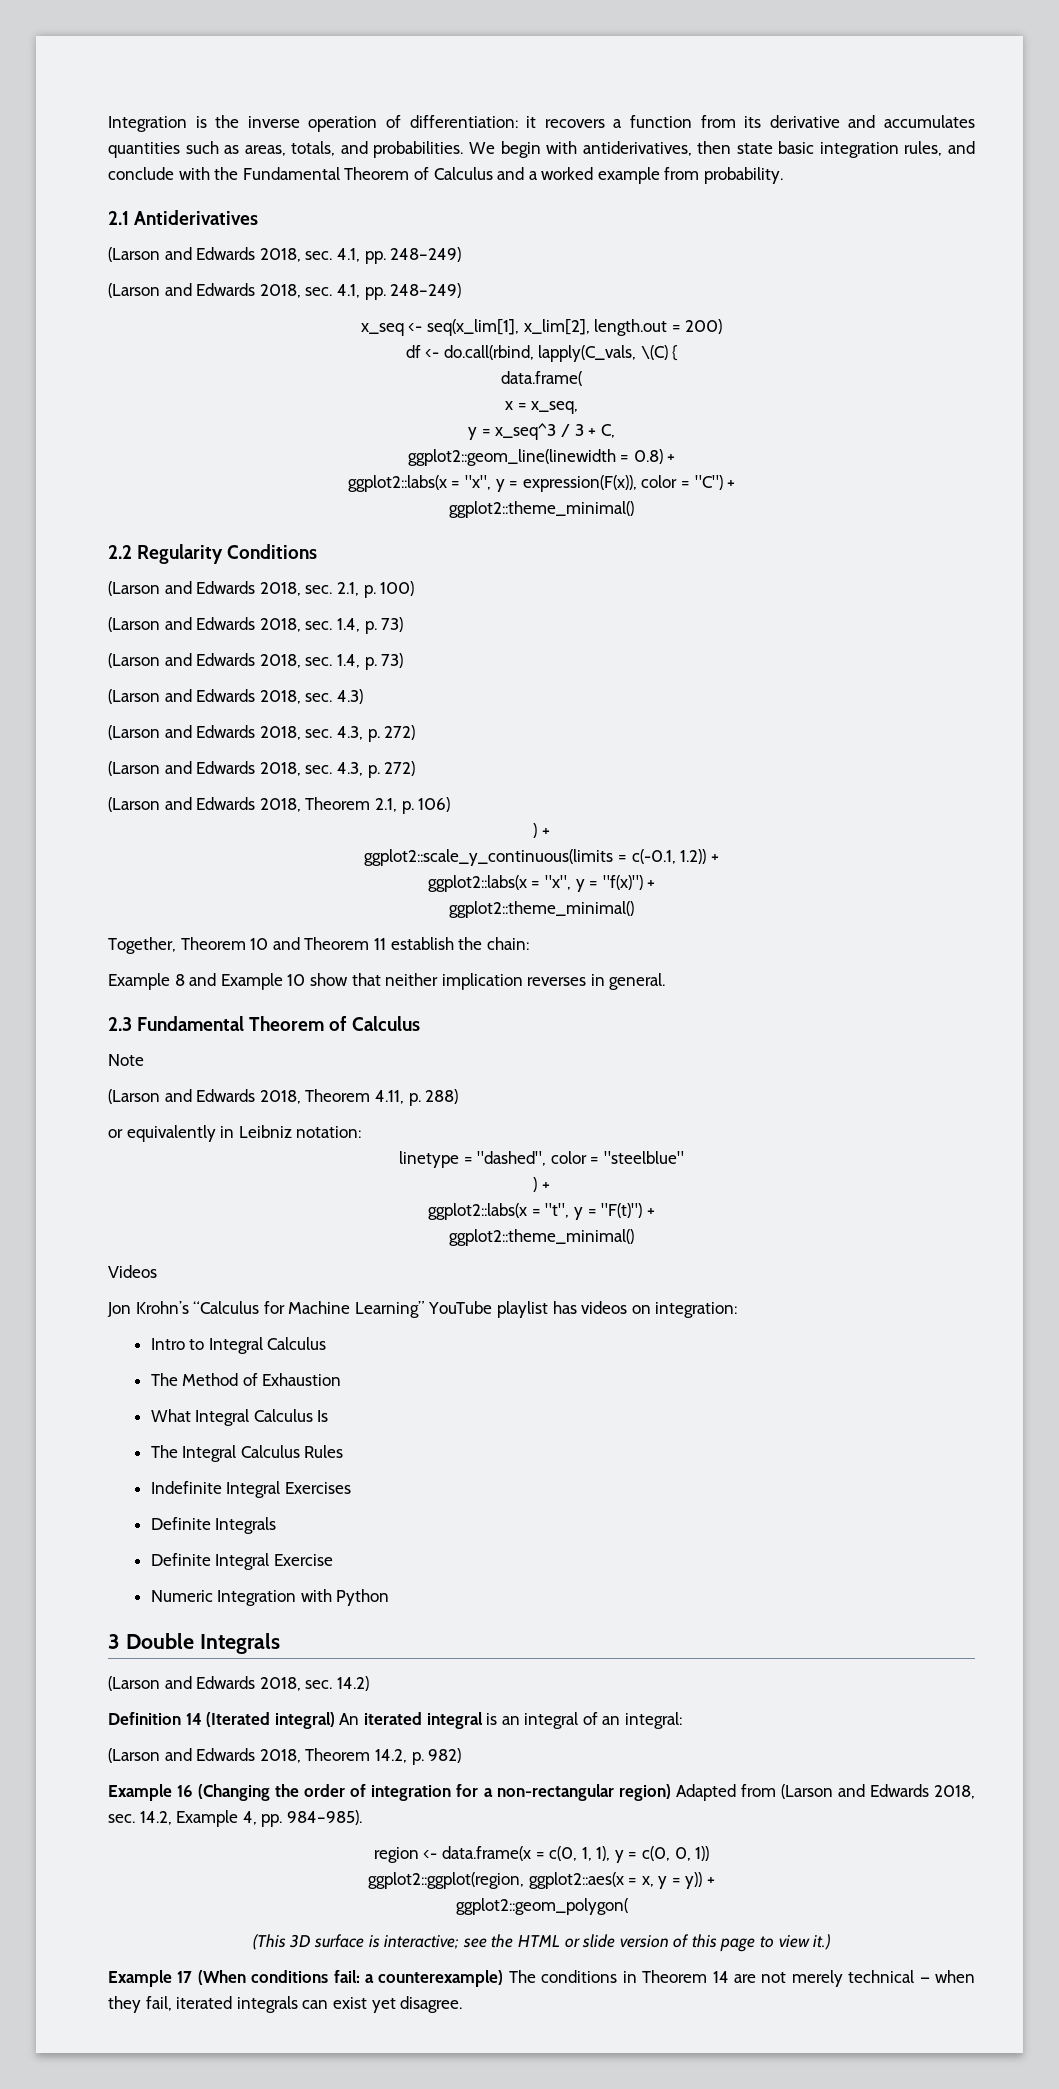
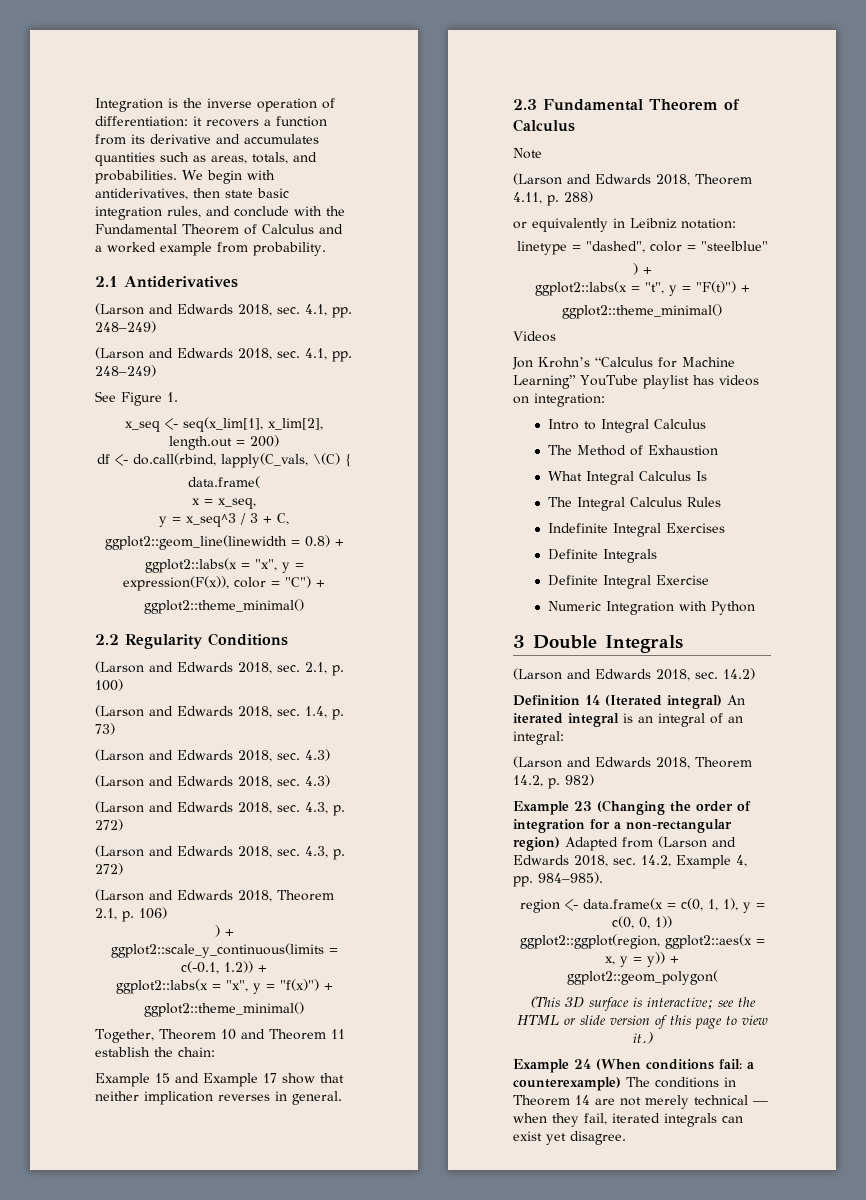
+ See Figure 1.
  (Larson and Edwards 2018, sec. 2.1, p. 100)
  (Larson and Edwards 2018, sec. 1.4, p. 73)
- (Larson and Edwards 2018, sec. 1.4, p. 73)
+ (Larson and Edwards 2018, sec. 4.3)
- Example 8 and Example 10 show that neither implication reverses in general.
+ Example 15 and Example 17 show that neither implication reverses in general.
- Example 16 (Changing the order of integration for a non-rectangular region) Adapted from (Larson and Edwards 2018, sec. 14.2, Example 4, pp. 984–985).
+ Example 23 (Changing the order of integration for a non-rectangular region) Adapted from (Larson and Edwards 2018, sec. 14.2, Example 4, pp. 984–985).
- Example 17 (When conditions fail: a counterexample) The conditions in Theorem 14 are not merely technical — when they fail, iterated integrals can exist yet disagree.
+ Example 24 (When conditions fail: a counterexample) The conditions in Theorem 14 are not merely technical — when they fail, iterated integrals can exist yet disagree.

